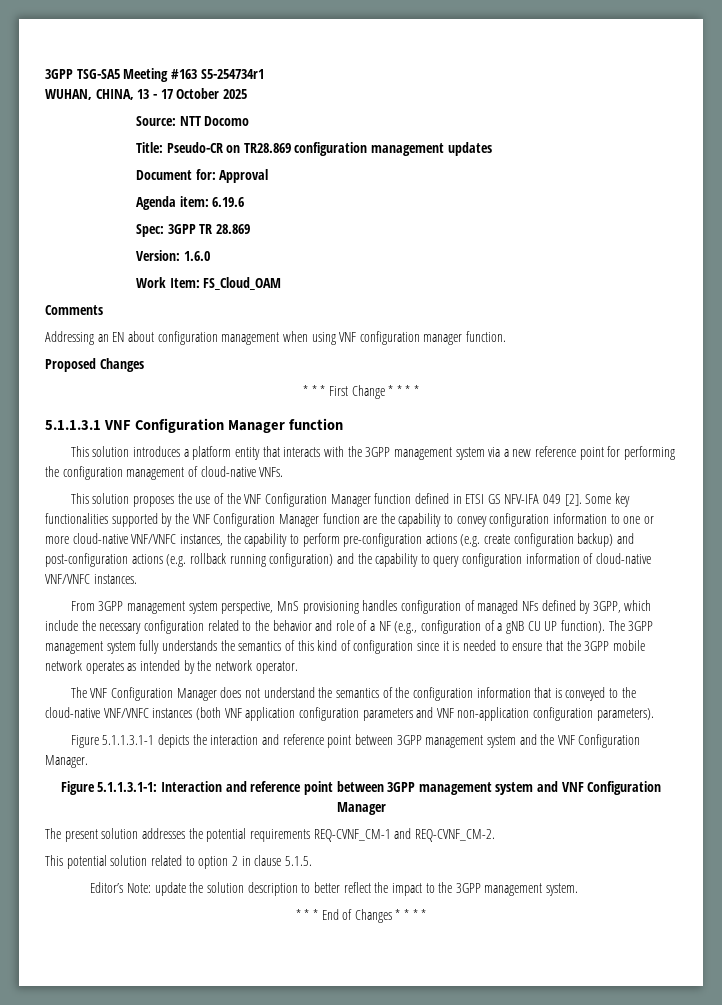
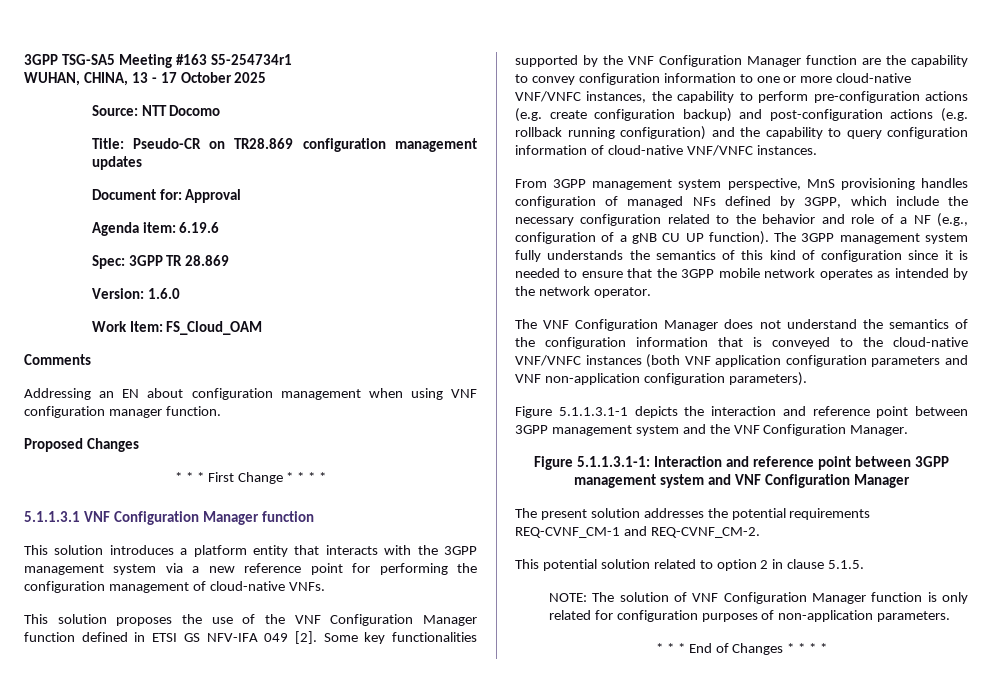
- Editor’s Note: update the solution description to better reflect the impact to the 3GPP management system.
+ NOTE: The solution of VNF Configuration Manager function is only related for configuration purposes of non-application parameters.

